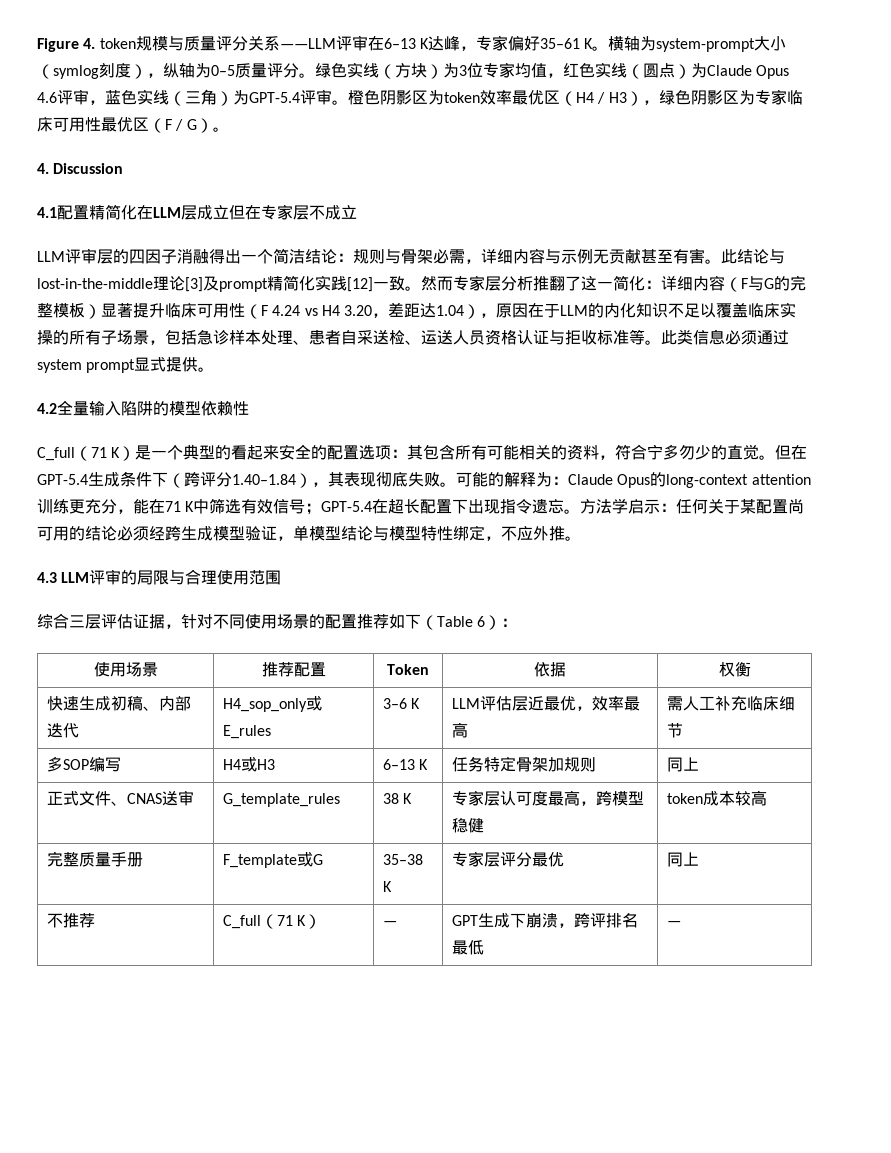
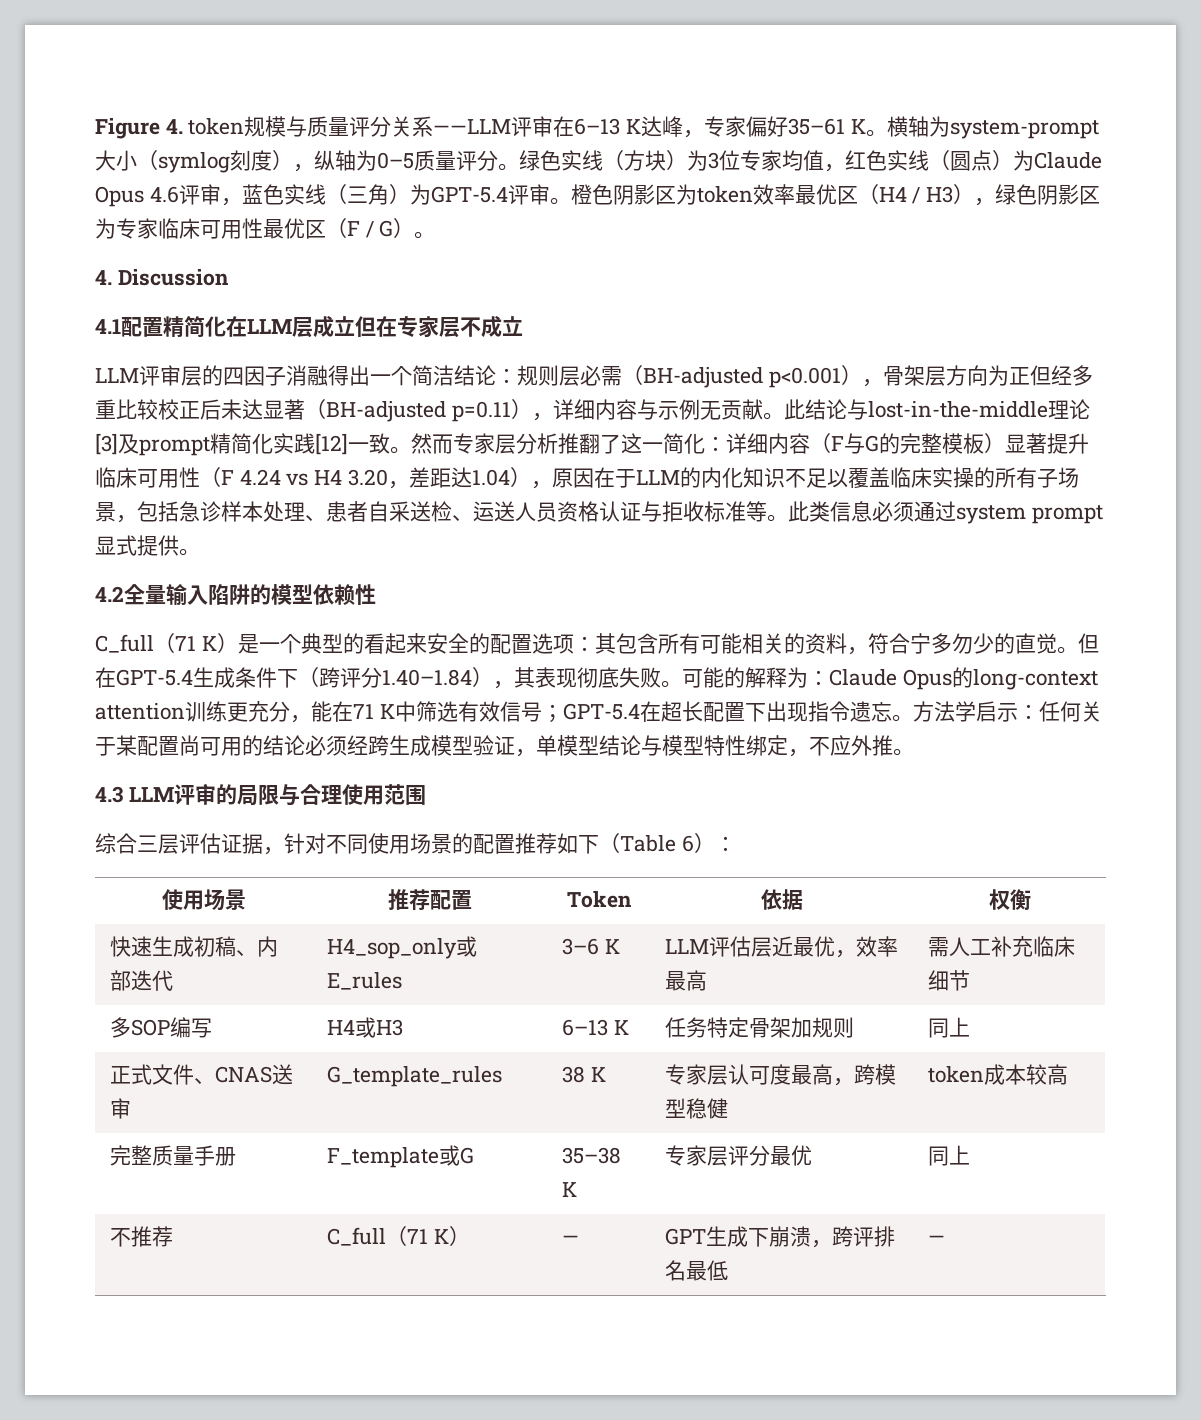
- LLM评审层的四因子消融得出一个简洁结论：规则与骨架必需，详细内容与示例无贡献甚至有害。
+ LLM评审层的四因子消融得出一个简洁结论：规则层必需（BH-adjusted p<0.001），骨架层方向为正但经多重比较校正后未达显著（BH-adjusted p=0.11），详细内容与示例无贡献。

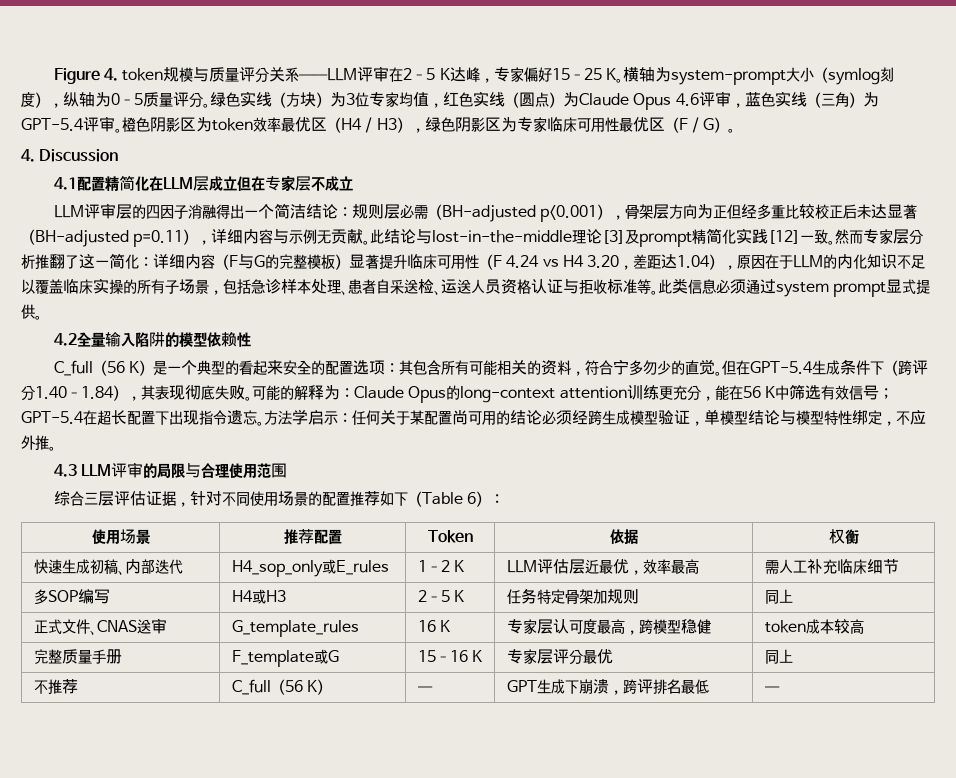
- Figure 4. token规模与质量评分关系——LLM评审在6–13 K达峰，专家偏好35–61 K。
+ Figure 4. token规模与质量评分关系——LLM评审在2–5 K达峰，专家偏好15–25 K。
- C_full（71 K）是一个典型的看起来安全的配置选项：其包含所有可能相关的资料，符合宁多勿少的直觉。
+ C_full（56 K）是一个典型的看起来安全的配置选项：其包含所有可能相关的资料，符合宁多勿少的直觉。
- 可能的解释为：Claude Opus的long-context attention训练更充分，能在71 K中筛选有效信号；GPT-5.4在超长配置下出现指令遗忘。
+ 可能的解释为：Claude Opus的long-context attention训练更充分，能在56 K中筛选有效信号；GPT-5.4在超长配置下出现指令遗忘。
- 快速生成初稿、内部迭代 | H4_sop_only或E_rules | 3–6 K | LLM评估层近最优，效率最高 | 需人工补充临床细节
+ 快速生成初稿、内部迭代 | H4_sop_only或E_rules | 1–2 K | LLM评估层近最优，效率最高 | 需人工补充临床细节
- 多SOP编写 | H4或H3 | 6–13 K | 任务特定骨架加规则 | 同上
+ 多SOP编写 | H4或H3 | 2–5 K | 任务特定骨架加规则 | 同上
- 正式文件、CNAS送审 | G_template_rules | 38 K | 专家层认可度最高，跨模型稳健 | token成本较高
+ 正式文件、CNAS送审 | G_template_rules | 16 K | 专家层认可度最高，跨模型稳健 | token成本较高
- 完整质量手册 | F_template或G | 35–38 K | 专家层评分最优 | 同上
+ 完整质量手册 | F_template或G | 15–16 K | 专家层评分最优 | 同上
- 不推荐 | C_full（71 K） | — | GPT生成下崩溃，跨评排名最低 | —
+ 不推荐 | C_full（56 K） | — | GPT生成下崩溃，跨评排名最低 | —

